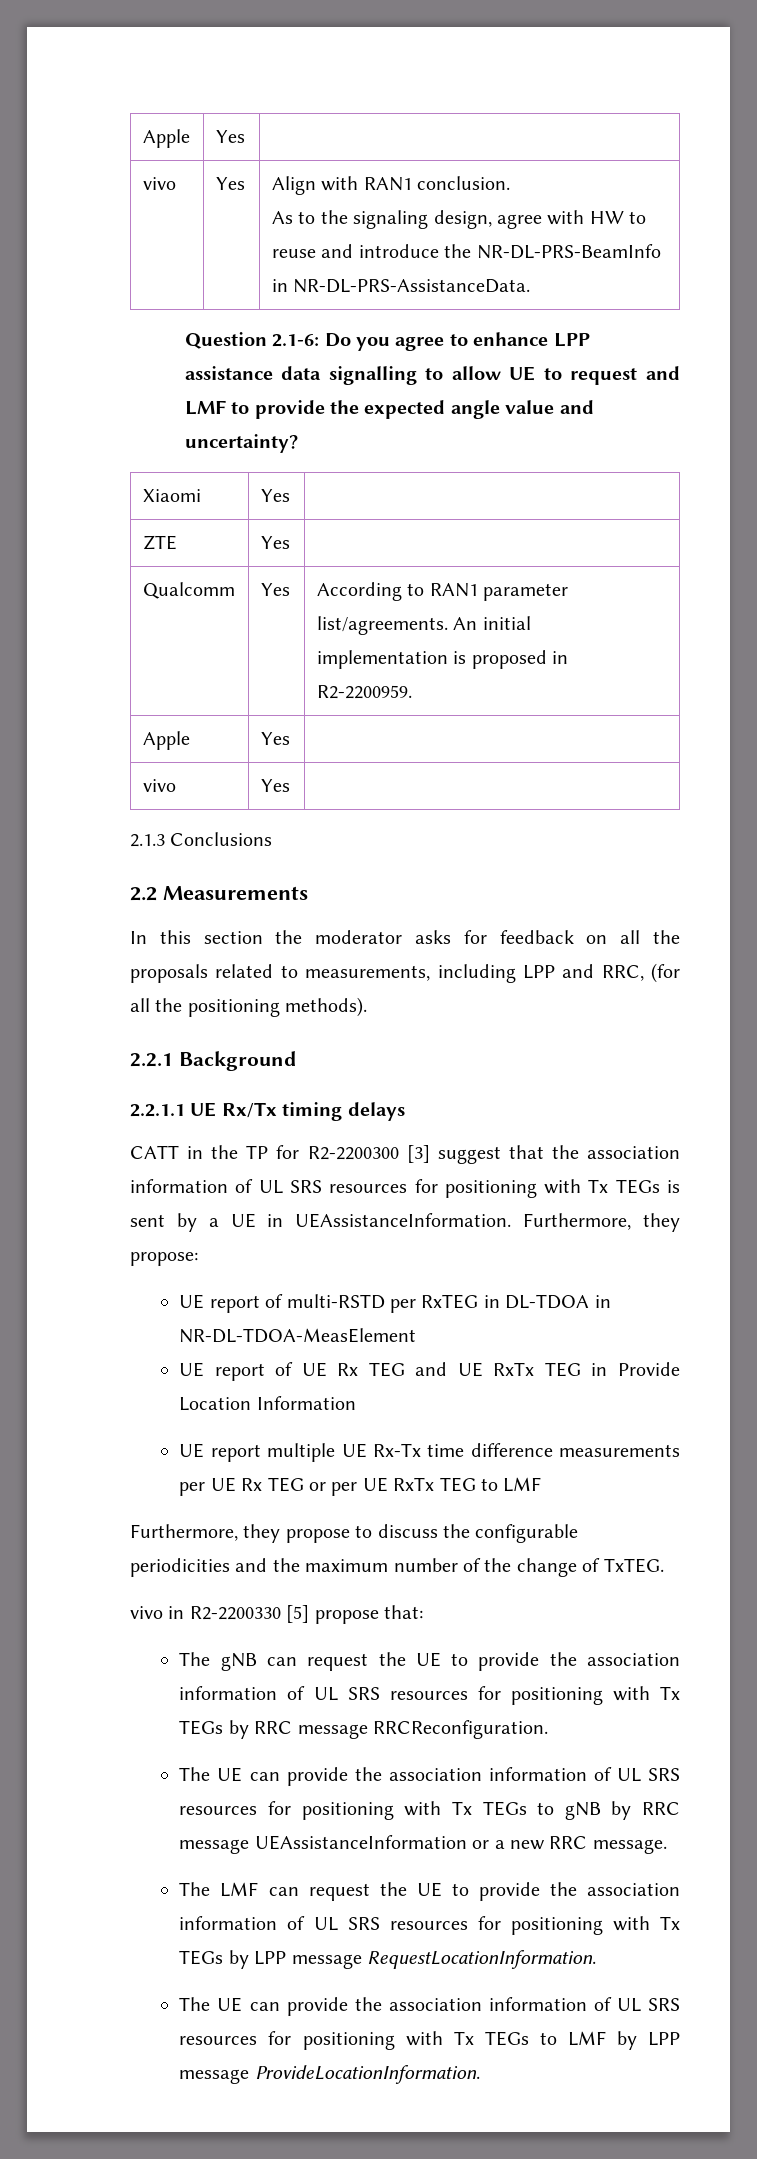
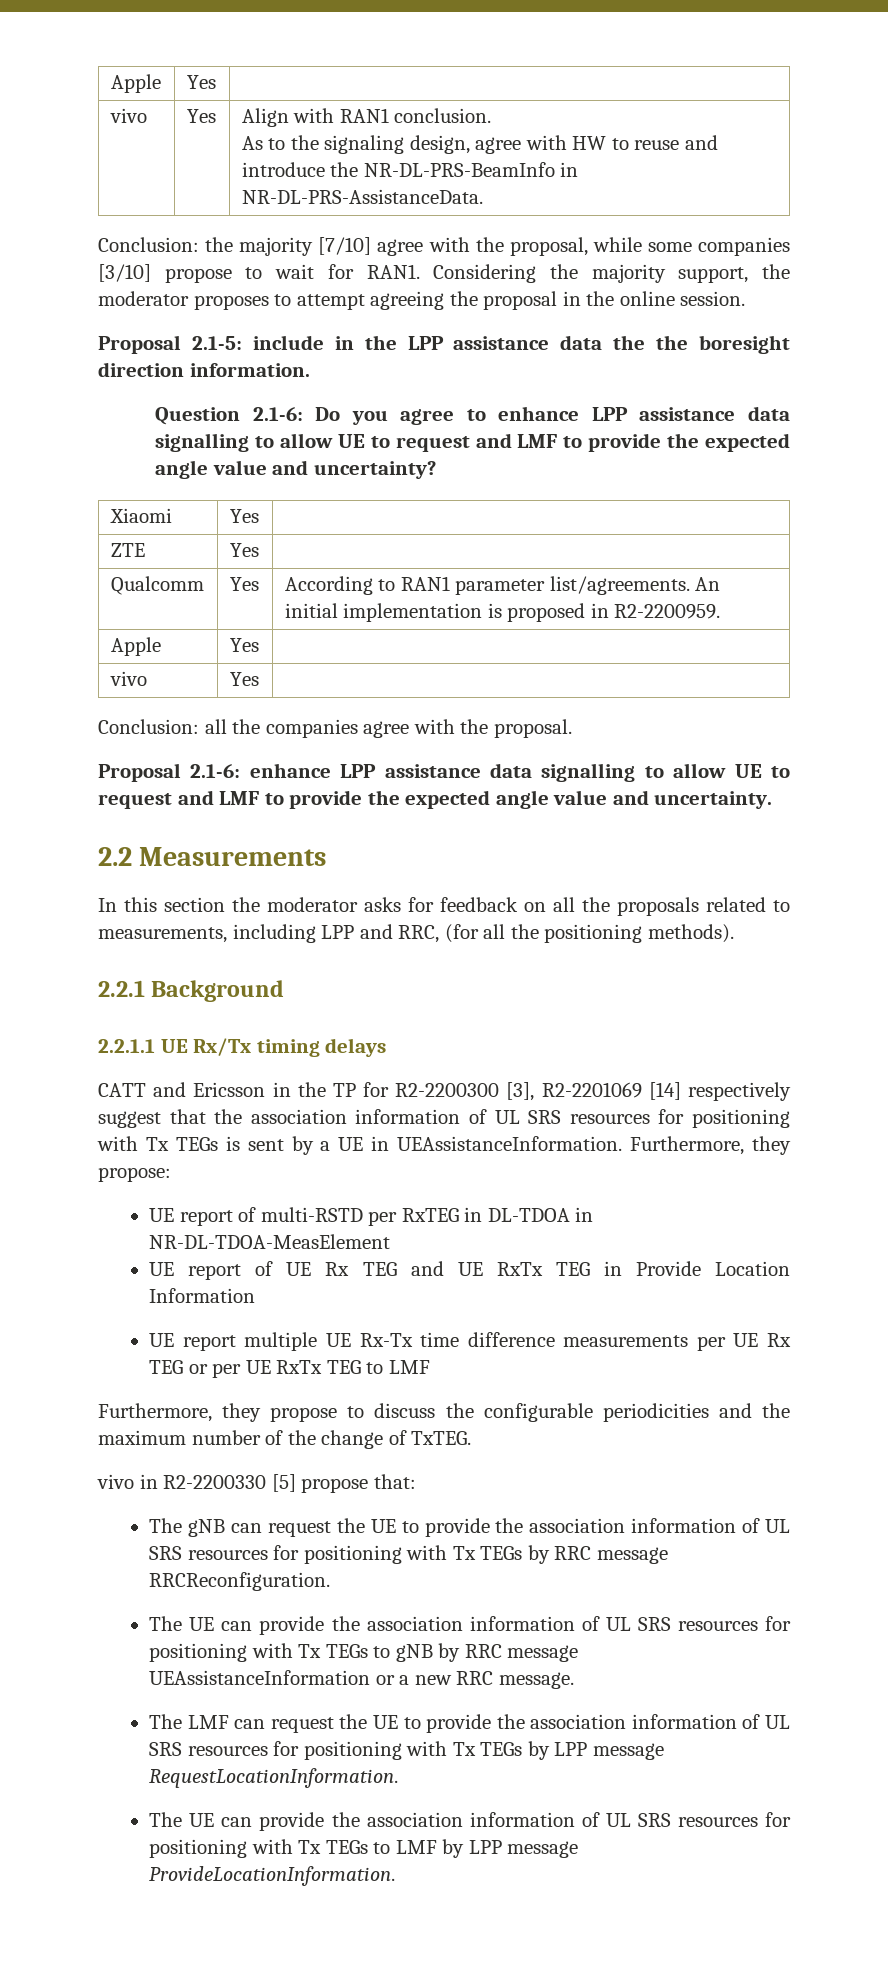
+ Conclusion: the majority [7/10] agree with the proposal, while some companies [3/10] propose to wait for RAN1. Considering the majority support, the moderator proposes to attempt agreeing the proposal in the online session.
+ Proposal 2.1-5: include in the LPP assistance data the the boresight direction information.
- 2.1.3 Conclusions
+ Conclusion: all the companies agree with the proposal.
+ Proposal 2.1-6: enhance LPP assistance data signalling to allow UE to request and LMF to provide the expected angle value and uncertainty.
- CATT in the TP for R2-2200300 [3] suggest that the association information of UL SRS resources for positioning with Tx TEGs is sent by a UE in UEAssistanceInformation.
+ CATT and Ericsson in the TP for R2-2200300 [3], R2-2201069 [14] respectively suggest that the association information of UL SRS resources for positioning with Tx TEGs is sent by a UE in UEAssistanceInformation.

